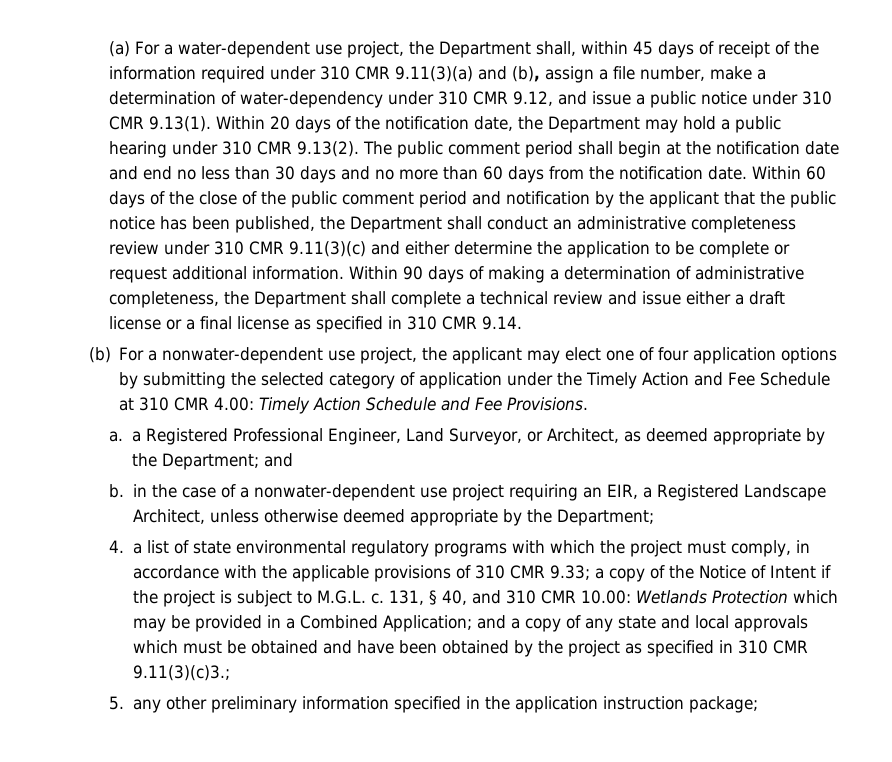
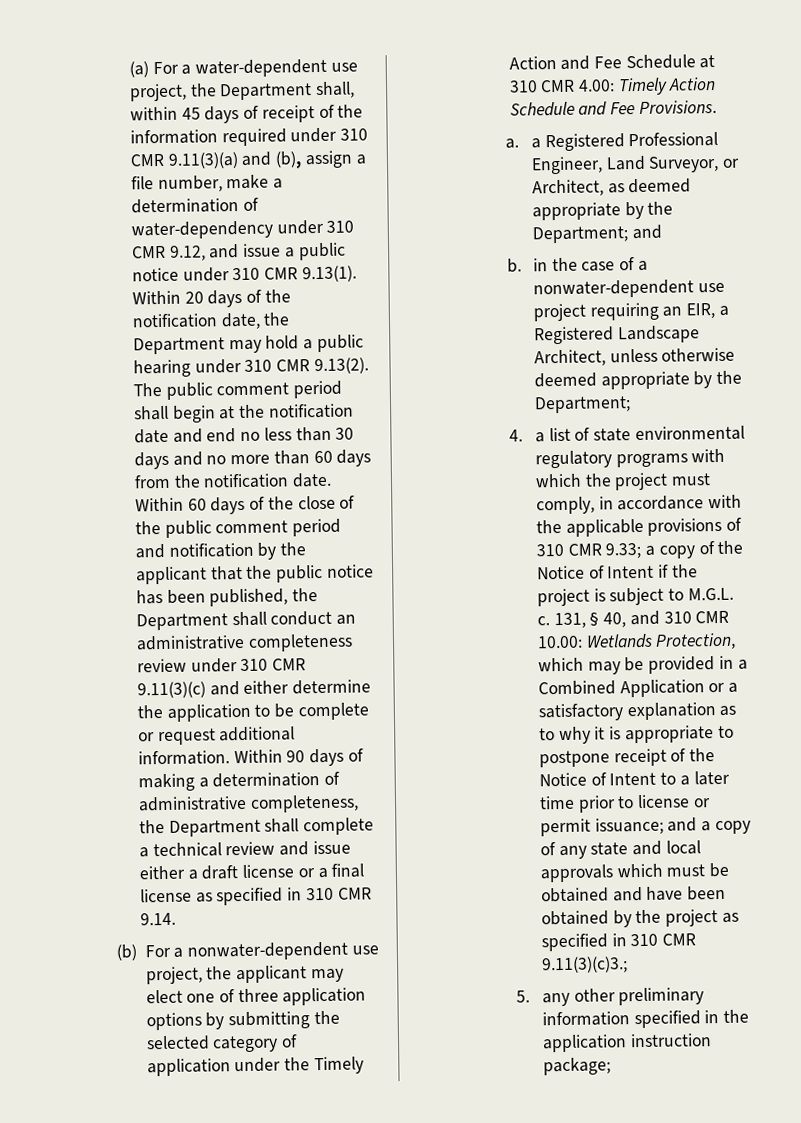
- (b) For a nonwater-dependent use project, the applicant may elect one of four application options by submitting the selected category of application under the Timely Action and Fee Schedule at 310 CMR 4.00: Timely Action Schedule and Fee Provisions.
+ (b) For a nonwater-dependent use project, the applicant may elect one of three application options by submitting the selected category of application under the Timely Action and Fee Schedule at 310 CMR 4.00: Timely Action Schedule and Fee Provisions.
- 131, § 40, and 310 CMR 10.00: Wetlands Protection which may be provided in a Combined Application; and a copy of any state and local approvals which must be obtained and have been obtained by the project as specified in 310 CMR 9.11(3)(c)3.;
+ 131, § 40, and 310 CMR 10.00: Wetlands Protection, which may be provided in a Combined Application or a satisfactory explanation as to why it is appropriate to postpone receipt of the Notice of Intent to a later time prior to license or permit issuance; and a copy of any state and local approvals which must be obtained and have been obtained by the project as specified in 310 CMR 9.11(3)(c)3.;

